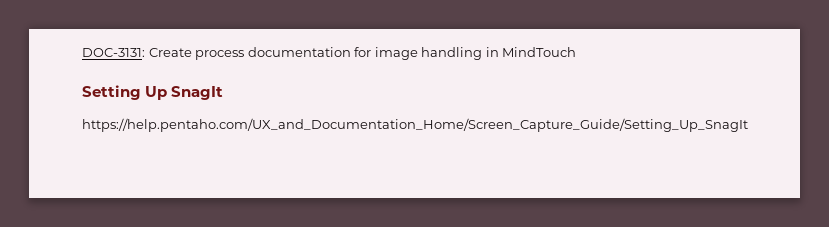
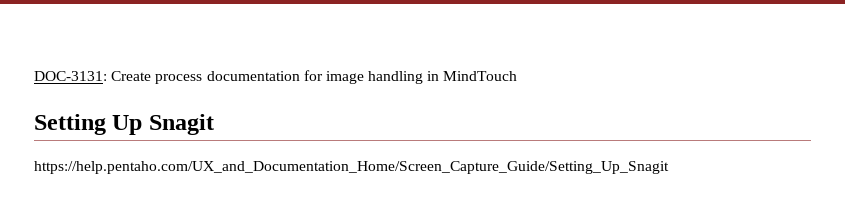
- Setting Up SnagIt
- https://help.pentaho.com/UX_and_Documentation_Home/Screen_Capture_Guide/Setting_Up_SnagIt
+ Setting Up Snagit
+ https://help.pentaho.com/UX_and_Documentation_Home/Screen_Capture_Guide/Setting_Up_Snagit

